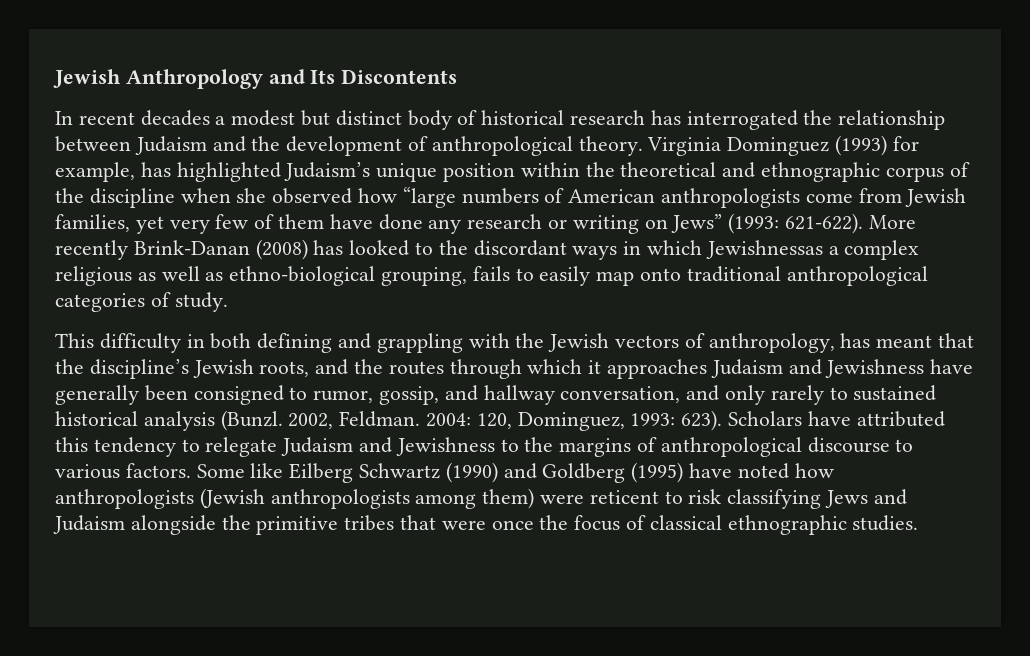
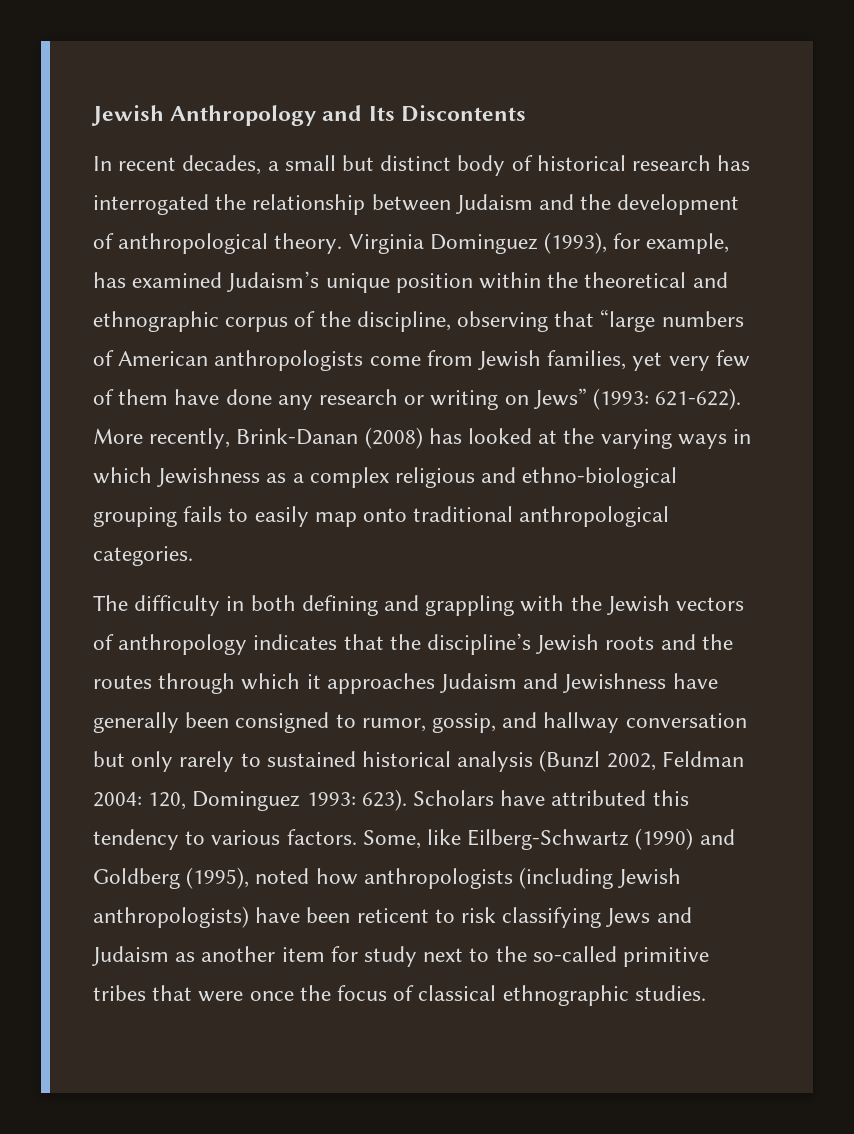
- In recent decades a modest but distinct body of historical research has interrogated the relationship between Judaism and the development of anthropological theory.
+ In recent decades, a small but distinct body of historical research has interrogated the relationship between Judaism and the development of anthropological theory.
- Virginia Dominguez (1993) for example, has highlighted Judaism’s unique position within the theoretical and ethnographic corpus of the discipline when she observed how “large numbers of American anthropologists come from Jewish families, yet very few of them have done any research or writing on Jews” (1993: 621-622).
+ Virginia Dominguez (1993), for example, has examined Judaism’s unique position within the theoretical and ethnographic corpus of the discipline, observing that “large numbers of American anthropologists come from Jewish families, yet very few of them have done any research or writing on Jews” (1993: 621-622).
- More recently Brink-Danan (2008) has looked to the discordant ways in which Jewishnessas a complex religious as well as ethno-biological grouping, fails to easily map onto traditional anthropological categories of study.
- This difficulty in both defining and grappling with the Jewish vectors of anthropology, has meant that the discipline’s Jewish roots, and the routes through which it approaches Judaism and Jewishness have generally been consigned to rumor, gossip, and hallway conversation, and only rarely to sustained historical analysis (Bunzl. 2002, Feldman. 2004:
+ More recently, Brink-Danan (2008) has looked at the varying ways in which Jewishness as a complex religious and ethno-biological grouping fails to easily map onto traditional anthropological categories.
+ The difficulty in both defining and grappling with the Jewish vectors of anthropology indicates that the discipline’s Jewish roots and the routes through which it approaches Judaism and Jewishness have generally been consigned to rumor, gossip, and hallway conversation but only rarely to sustained historical analysis (Bunzl 2002, Feldman 2004:
- 120, Dominguez, 1993:
+ 120, Dominguez 1993:
- Scholars have attributed this tendency to relegate Judaism and Jewishness to the margins of anthropological discourse to various factors. Some like Eilberg Schwartz (1990) and Goldberg (1995) have noted how anthropologists (Jewish anthropologists among them) were reticent to risk classifying Jews and Judaism alongside the primitive tribes that were once the focus of classical ethnographic studies.
+ Scholars have attributed this tendency to various factors. Some, like Eilberg-Schwartz (1990) and Goldberg (1995), noted how anthropologists (including Jewish anthropologists) have been reticent to risk classifying Jews and Judaism as another item for study next to the so-called primitive tribes that were once the focus of classical ethnographic studies.

